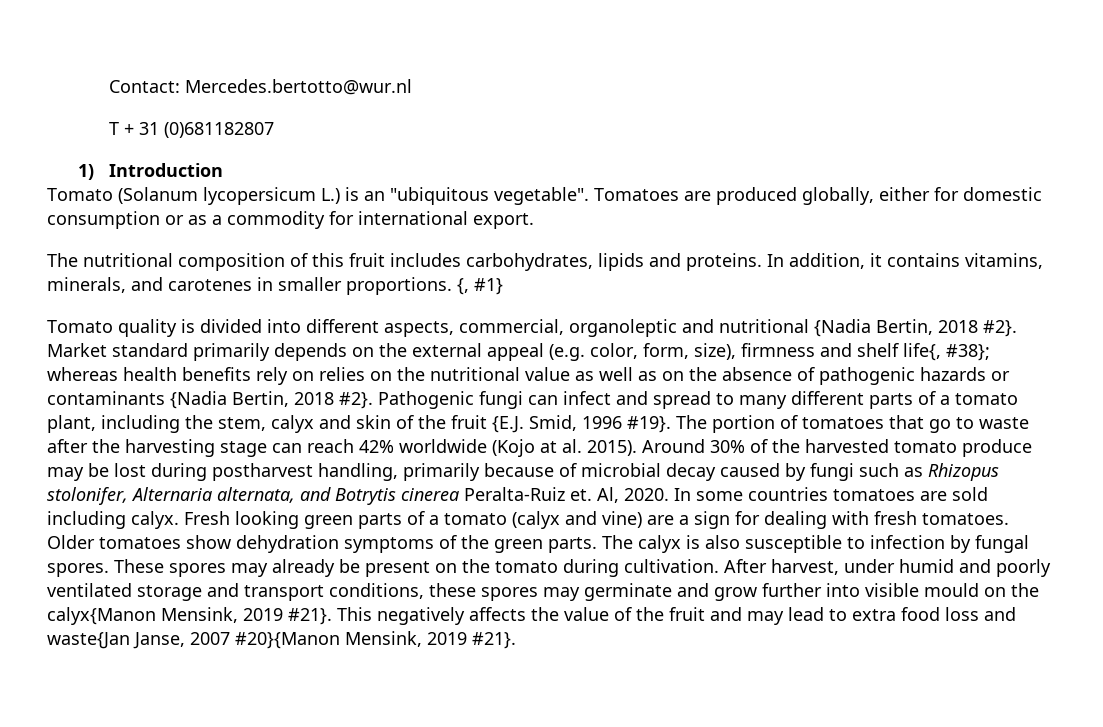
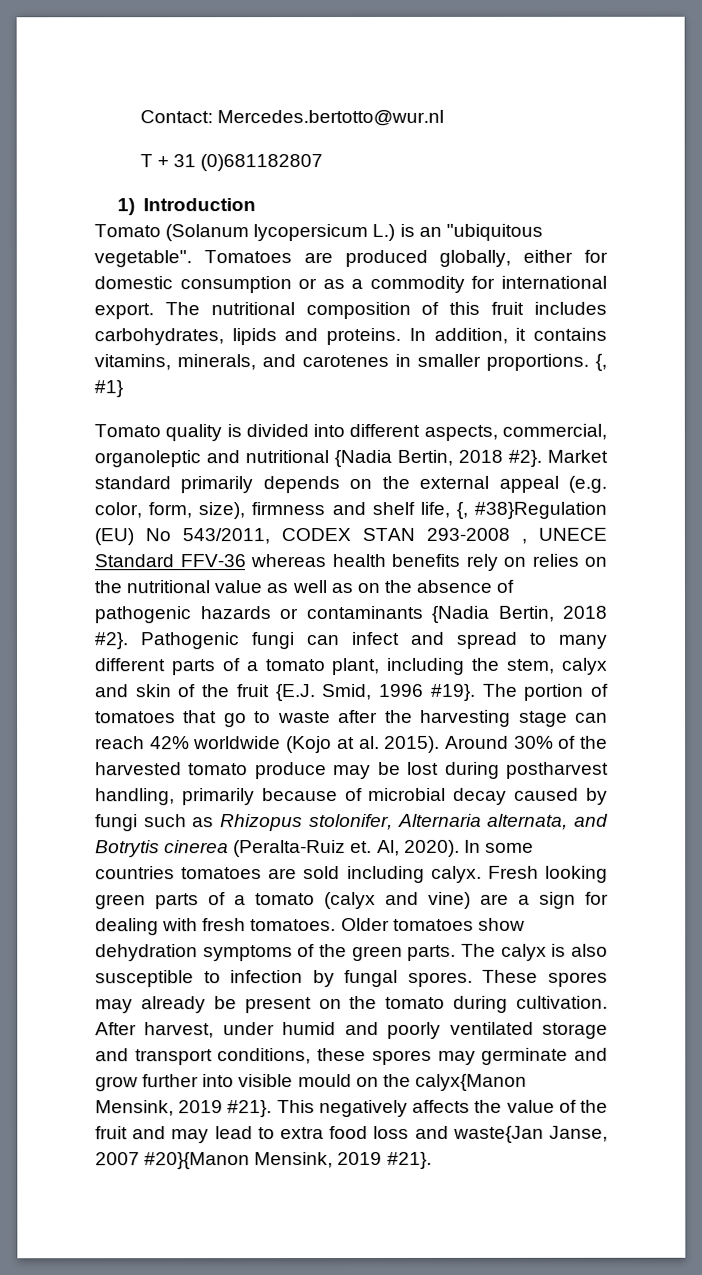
- Tomatoes are produced globally, either for domestic consumption or as a commodity for international export.
- The nutritional composition of this fruit includes carbohydrates, lipids and proteins.
+ Tomatoes are produced globally, either for domestic consumption or as a commodity for international export. The nutritional composition of this fruit includes carbohydrates, lipids and proteins.
- Market standard primarily depends on the external appeal (e.g. color, form, size), firmness and shelf life{, #38}; whereas health benefits rely on relies on the nutritional value as well as on the absence of pathogenic hazards or contaminants {Nadia Bertin, 2018 #2}.
+ Market standard primarily depends on the external appeal (e.g. color, form, size), firmness and shelf life, {, #38}Regulation (EU) No 543/2011, CODEX STAN 293-2008 , UNECE Standard FFV-36 whereas health benefits rely on relies on the nutritional value as well as on the absence of pathogenic hazards or contaminants {Nadia Bertin, 2018 #2}.
- Around 30% of the harvested tomato produce may be lost during postharvest handling, primarily because of microbial decay caused by fungi such as Rhizopus stolonifer, Alternaria alternata, and Botrytis cinerea Peralta-Ruiz et.
+ Around 30% of the harvested tomato produce may be lost during postharvest handling, primarily because of microbial decay caused by fungi such as Rhizopus stolonifer, Alternaria alternata, and Botrytis cinerea (Peralta-Ruiz et.
- Al, 2020.
+ Al, 2020).

